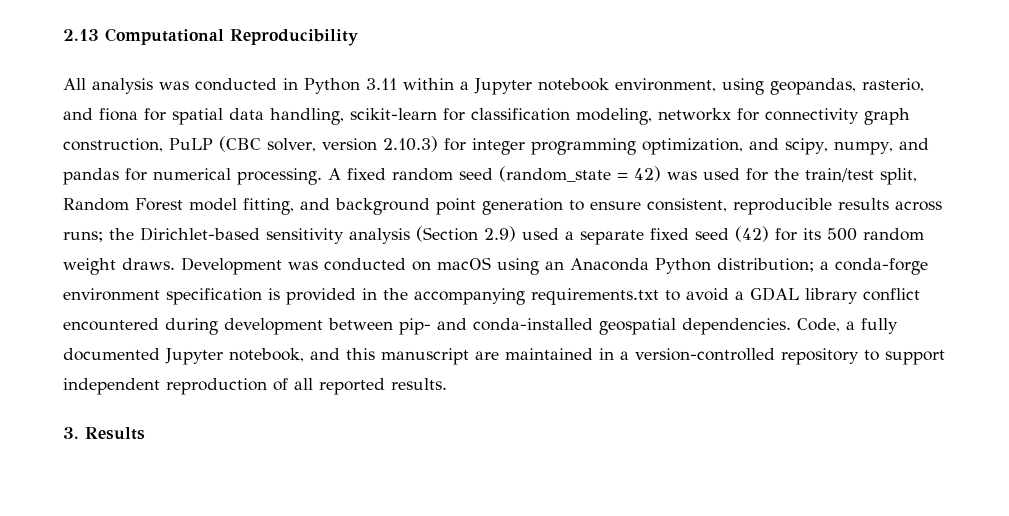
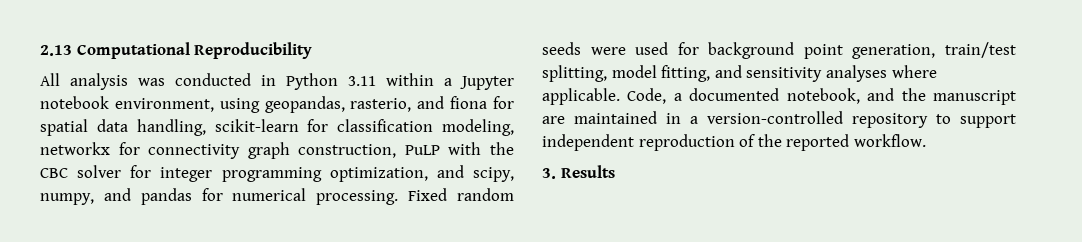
- All analysis was conducted in Python 3.11 within a Jupyter notebook environment, using geopandas, rasterio, and fiona for spatial data handling, scikit-learn for classification modeling, networkx for connectivity graph construction, PuLP (CBC solver, version 2.10.3) for integer programming optimization, and scipy, numpy, and pandas for numerical processing.
+ All analysis was conducted in Python 3.11 within a Jupyter notebook environment, using geopandas, rasterio, and fiona for spatial data handling, scikit-learn for classification modeling, networkx for connectivity graph construction, PuLP with the CBC solver for integer programming optimization, and scipy, numpy, and pandas for numerical processing.
- A fixed random seed (random_state = 42) was used for the train/test split, Random Forest model fitting, and background point generation to ensure consistent, reproducible results across runs; the Dirichlet-based sensitivity analysis (Section 2.9) used a separate fixed seed (42) for its 500 random weight draws. Development was conducted on macOS using an Anaconda Python distribution; a conda-forge environment specification is provided in the accompanying requirements.txt to avoid a GDAL library conflict encountered during development between pip- and conda-installed geospatial dependencies. Code, a fully documented Jupyter notebook, and this manuscript are maintained in a version-controlled repository to support independent reproduction of all reported results.
+ Fixed random seeds were used for background point generation, train/test splitting, model fitting, and sensitivity analyses where applicable. Code, a documented notebook, and the manuscript are maintained in a version-controlled repository to support independent reproduction of the reported workflow.

